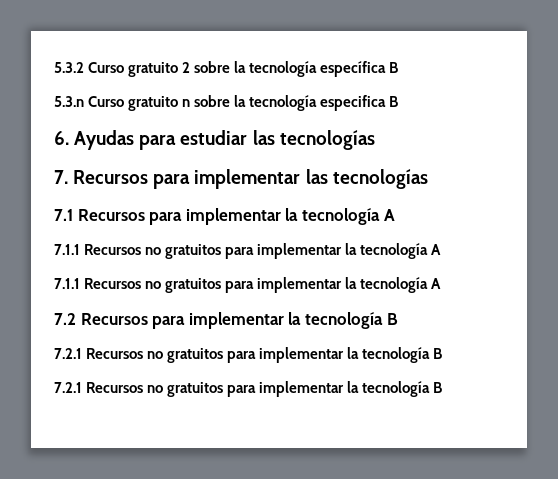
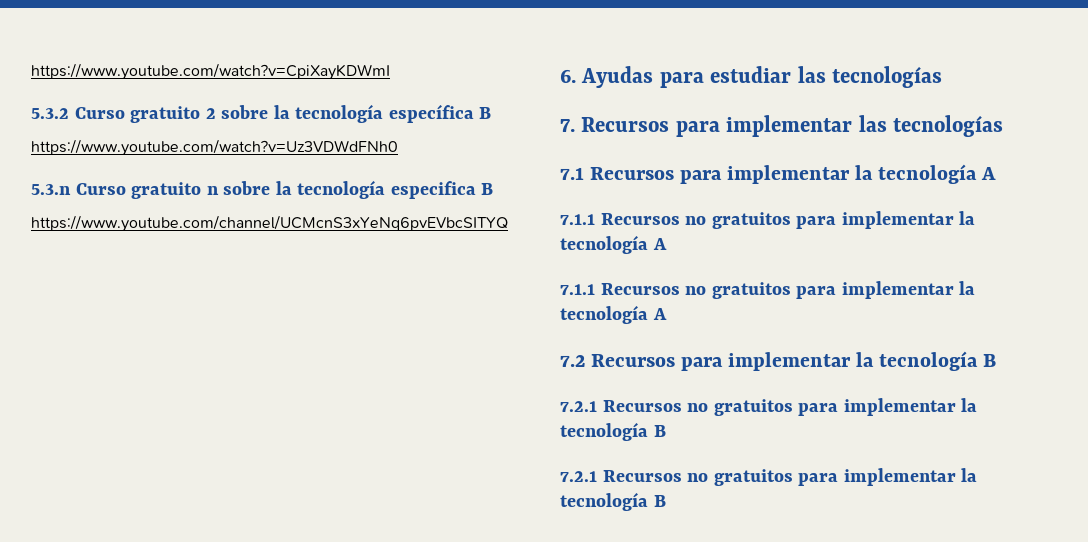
+ https://www.youtube.com/watch?v=CpiXayKDWmI
+ https://www.youtube.com/watch?v=Uz3VDWdFNh0
+ https://www.youtube.com/channel/UCMcnS3xYeNq6pvEVbcSITYQ

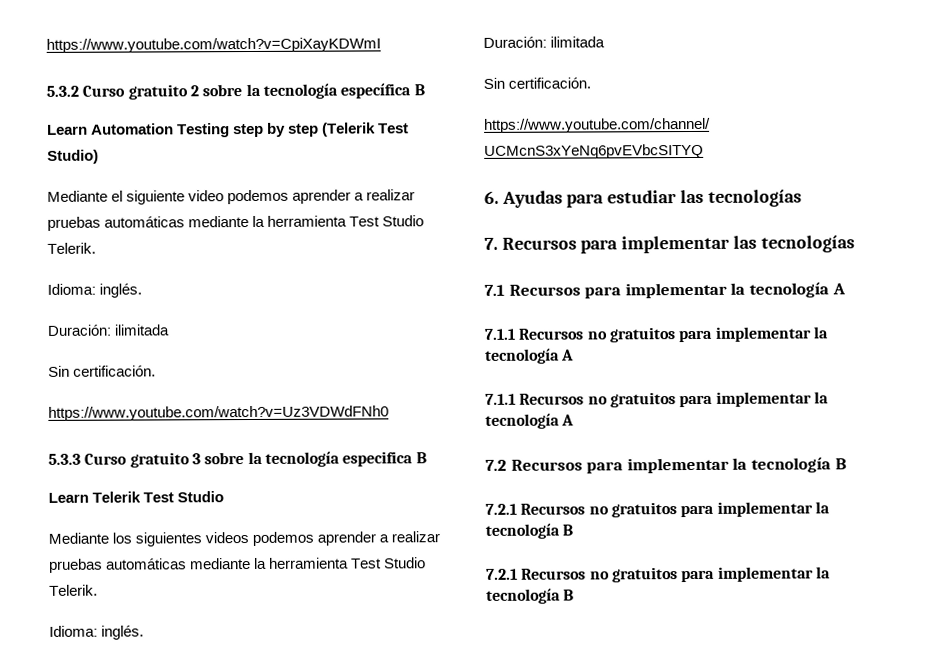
+ Learn Automation Testing step by step (Telerik Test Studio)
+ Mediante el siguiente video podemos aprender a realizar pruebas automáticas mediante la herramienta Test Studio Telerik.
+ Idioma: inglés.
+ Duración: ilimitada
+ Sin certificación.
- 5.3.n Curso gratuito n sobre la tecnología especifica B
+ 5.3.3 Curso gratuito 3 sobre la tecnología especifica B
+ Learn Telerik Test Studio
+ Mediante los siguientes videos podemos aprender a realizar pruebas automáticas mediante la herramienta Test Studio Telerik.
+ Idioma: inglés.
+ Duración: ilimitada
+ Sin certificación.

